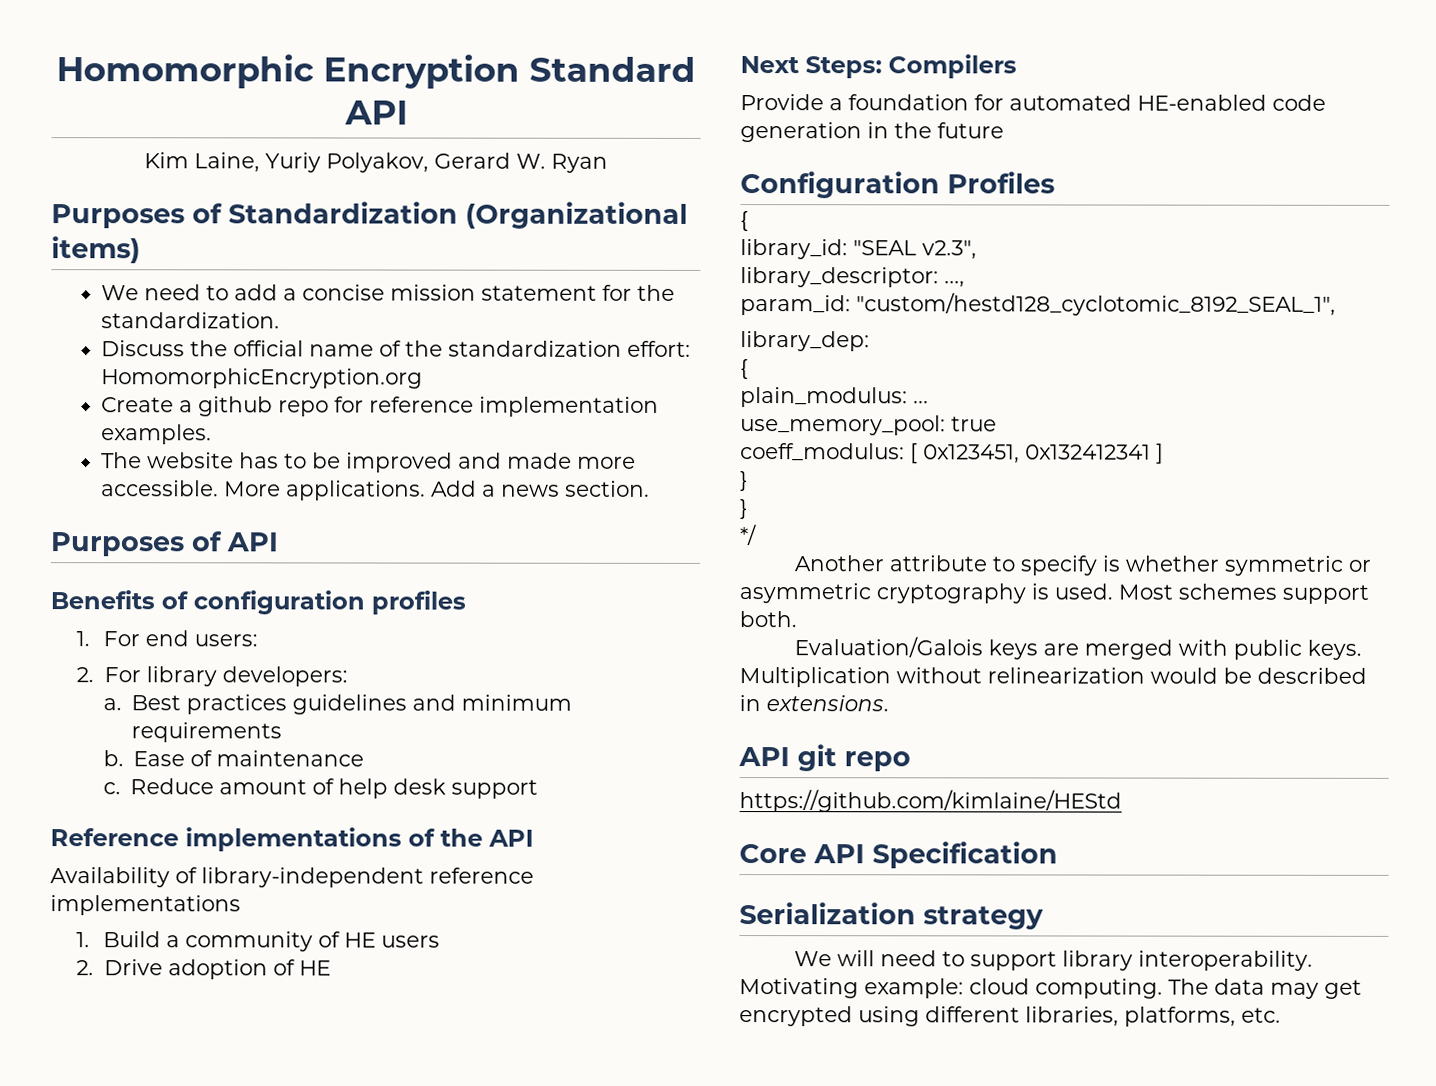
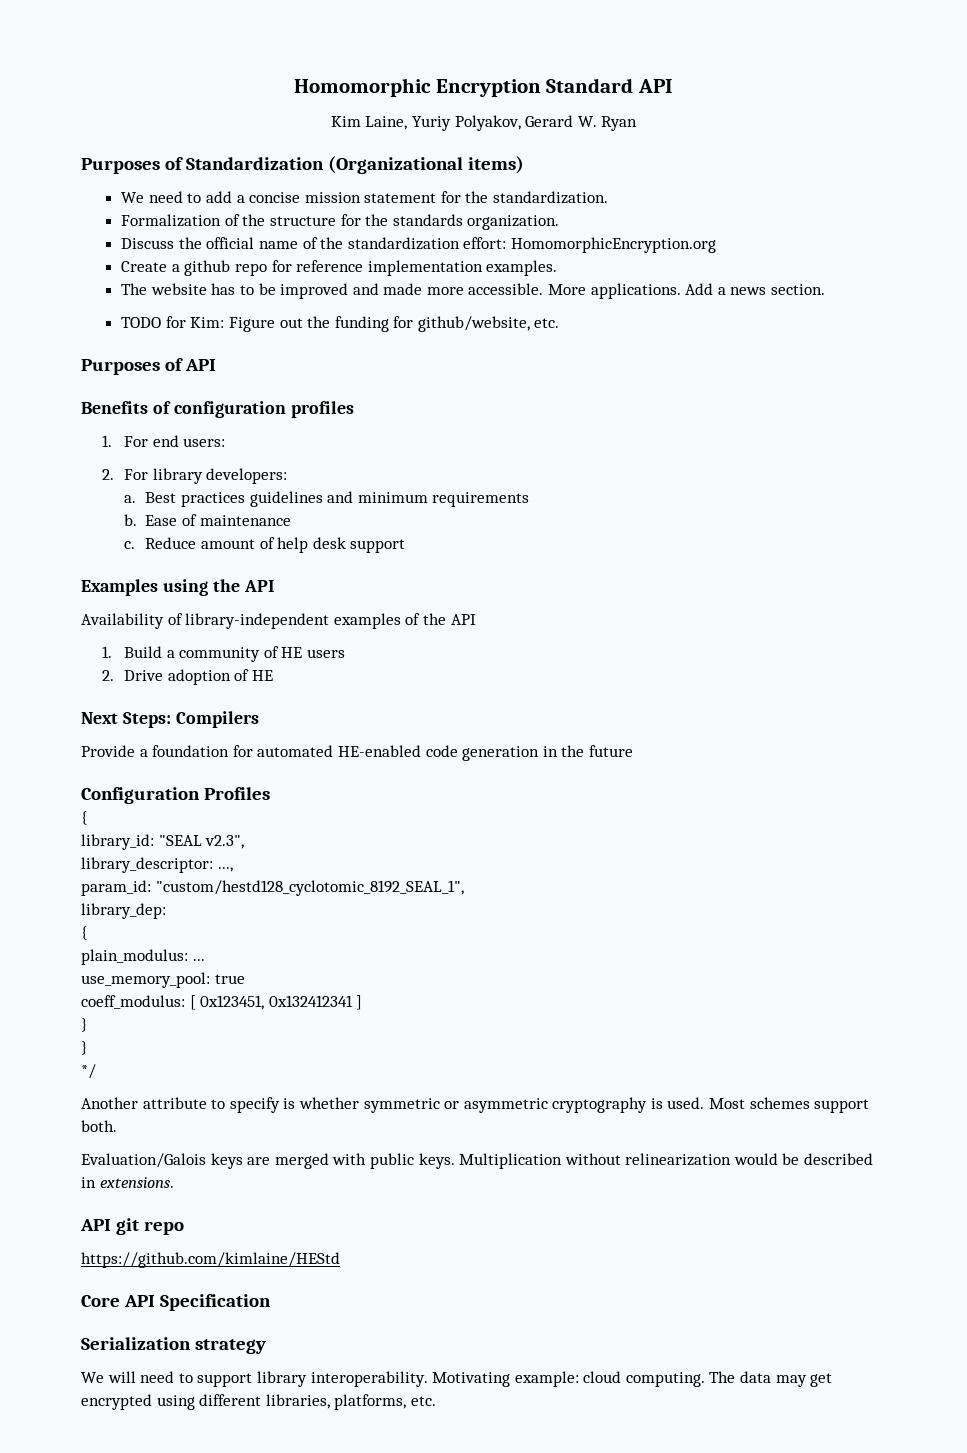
+ Formalization of the structure for the standards organization.
+ TODO for Kim: Figure out the funding for github/website, etc.
- Reference implementations of the API
+ Examples using the API
- Availability of library-independent reference implementations
+ Availability of library-independent examples of the API

